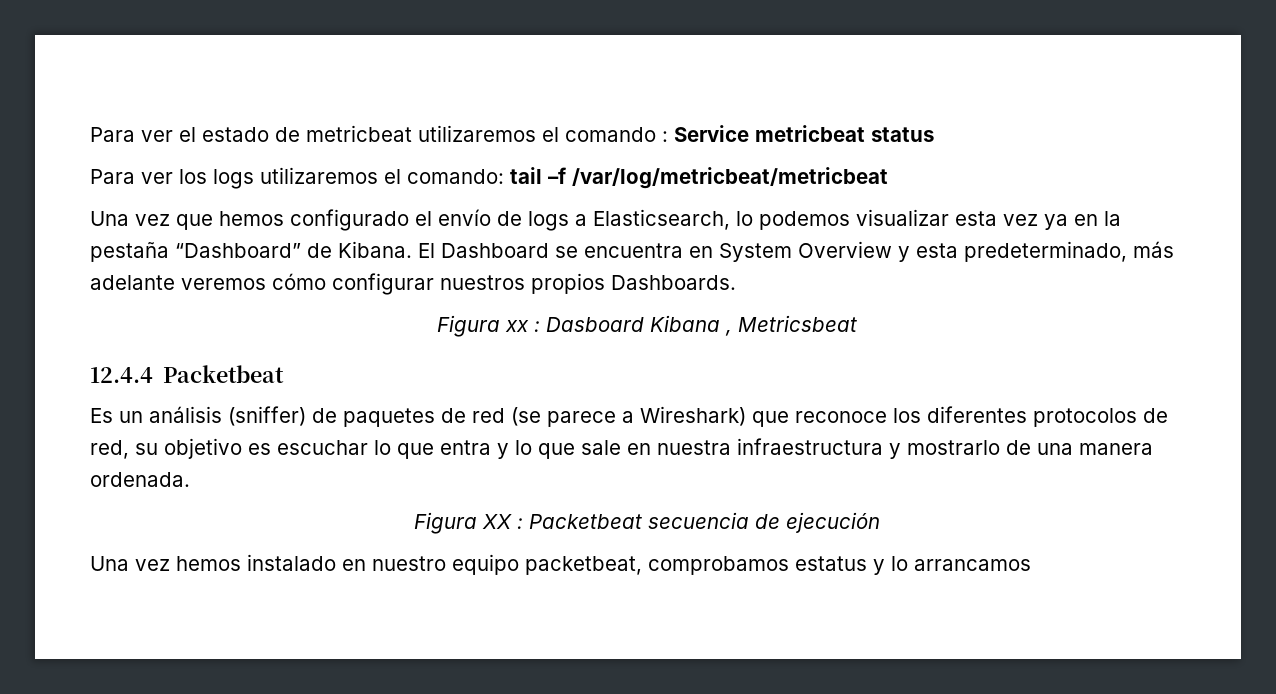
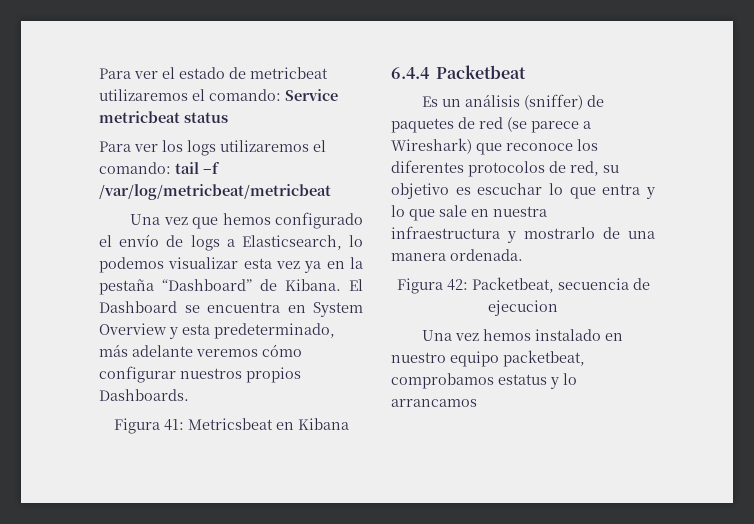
- Para ver el estado de metricbeat utilizaremos el comando : Service metricbeat status
+ Para ver el estado de metricbeat utilizaremos el comando: Service metricbeat status
- Figura xx : Dasboard Kibana , Metricsbeat
- 12.4.4 Packetbeat
+ Figura 41: Metricsbeat en Kibana
+ 6.4.4 Packetbeat
- Figura XX : Packetbeat secuencia de ejecución
+ Figura 42: Packetbeat, secuencia de ejecucion

